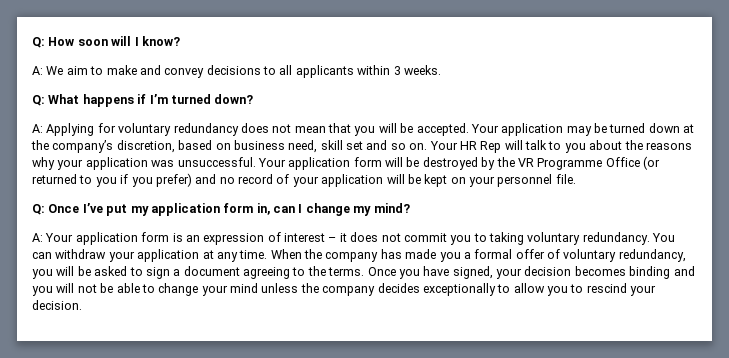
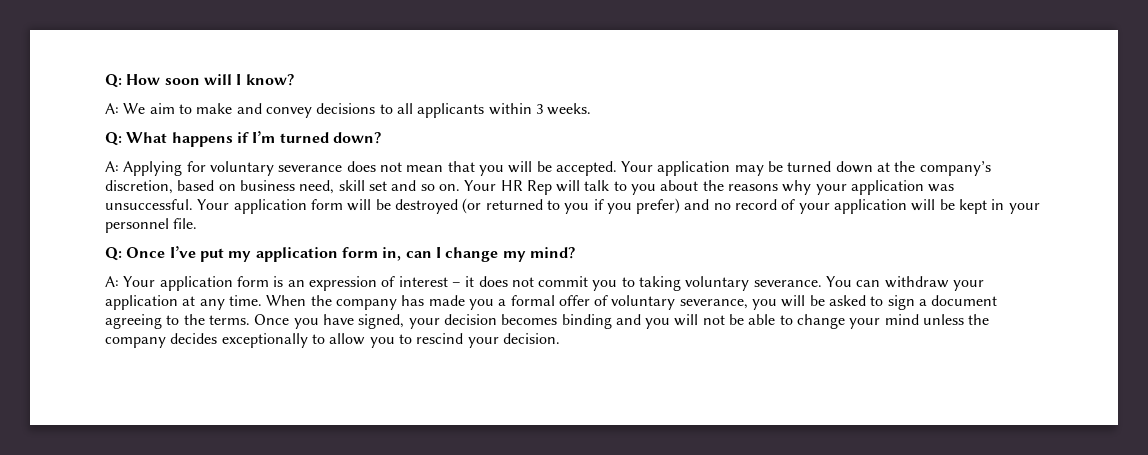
- A: Applying for voluntary redundancy does not mean that you will be accepted.
+ A: Applying for voluntary severance does not mean that you will be accepted.
- Your application form will be destroyed by the VR Programme Office (or returned to you if you prefer) and no record of your application will be kept on your personnel file.
+ Your application form will be destroyed (or returned to you if you prefer) and no record of your application will be kept in your personnel file.
- A: Your application form is an expression of interest – it does not commit you to taking voluntary redundancy.
+ A: Your application form is an expression of interest – it does not commit you to taking voluntary severance.
- When the company has made you a formal offer of voluntary redundancy, you will be asked to sign a document agreeing to the terms.
+ When the company has made you a formal offer of voluntary severance, you will be asked to sign a document agreeing to the terms.

